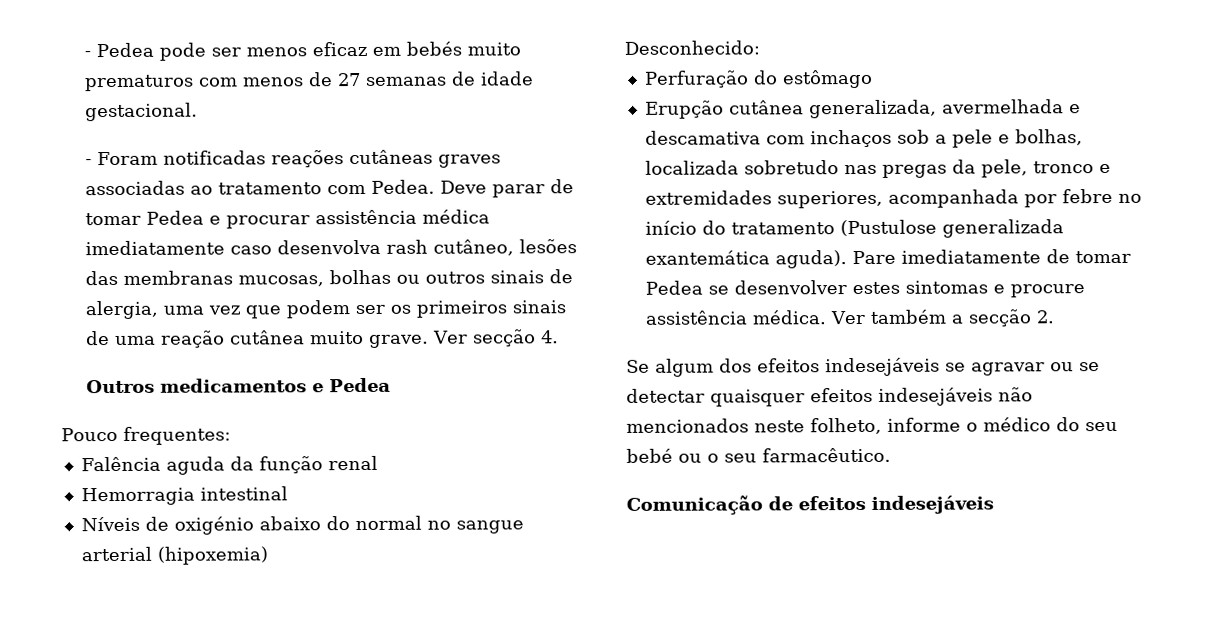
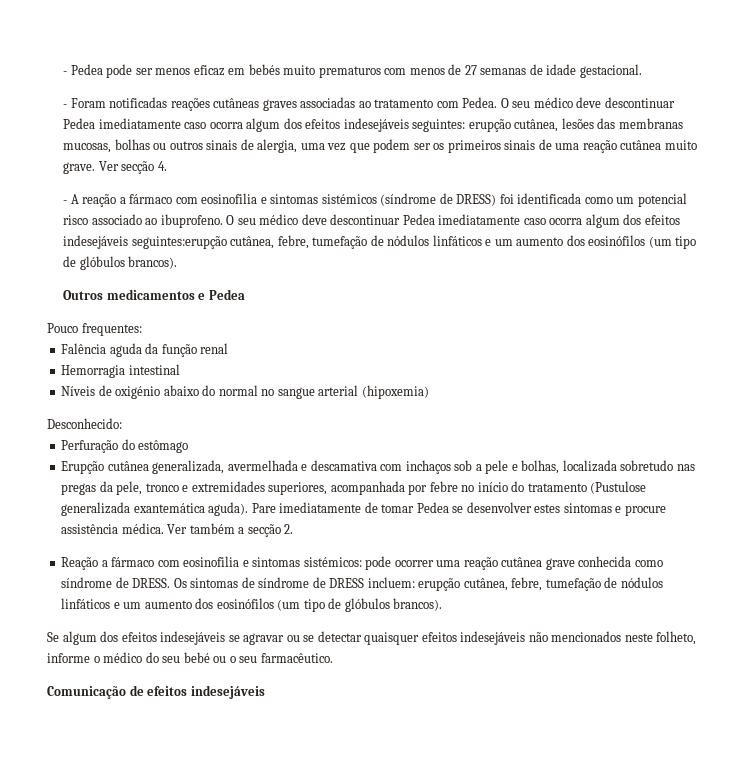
- Deve parar de tomar Pedea e procurar assistência médica imediatamente caso desenvolva rash cutâneo, lesões das membranas mucosas, bolhas ou outros sinais de alergia, uma vez que podem ser os primeiros sinais de uma reação cutânea muito grave.
+ O seu médico deve descontinuar Pedea imediatamente caso ocorra algum dos efeitos indesejáveis seguintes: erupção cutânea, lesões das membranas mucosas, bolhas ou outros sinais de alergia, uma vez que podem ser os primeiros sinais de uma reação cutânea muito grave.
+ - A reação a fármaco com eosinofilia e sintomas sistémicos (síndrome de DRESS) foi identificada como um potencial risco associado ao ibuprofeno. O seu médico deve descontinuar Pedea imediatamente caso ocorra algum dos efeitos indesejáveis seguintes:erupção cutânea, febre, tumefação de nódulos linfáticos e um aumento dos eosinófilos (um tipo de glóbulos brancos).
+ Reação a fármaco com eosinofilia e sintomas sistémicos: pode ocorrer uma reação cutânea grave conhecida como síndrome de DRESS. Os sintomas de síndrome de DRESS incluem: erupção cutânea, febre, tumefação de nódulos linfáticos e um aumento dos eosinófilos (um tipo de glóbulos brancos).

